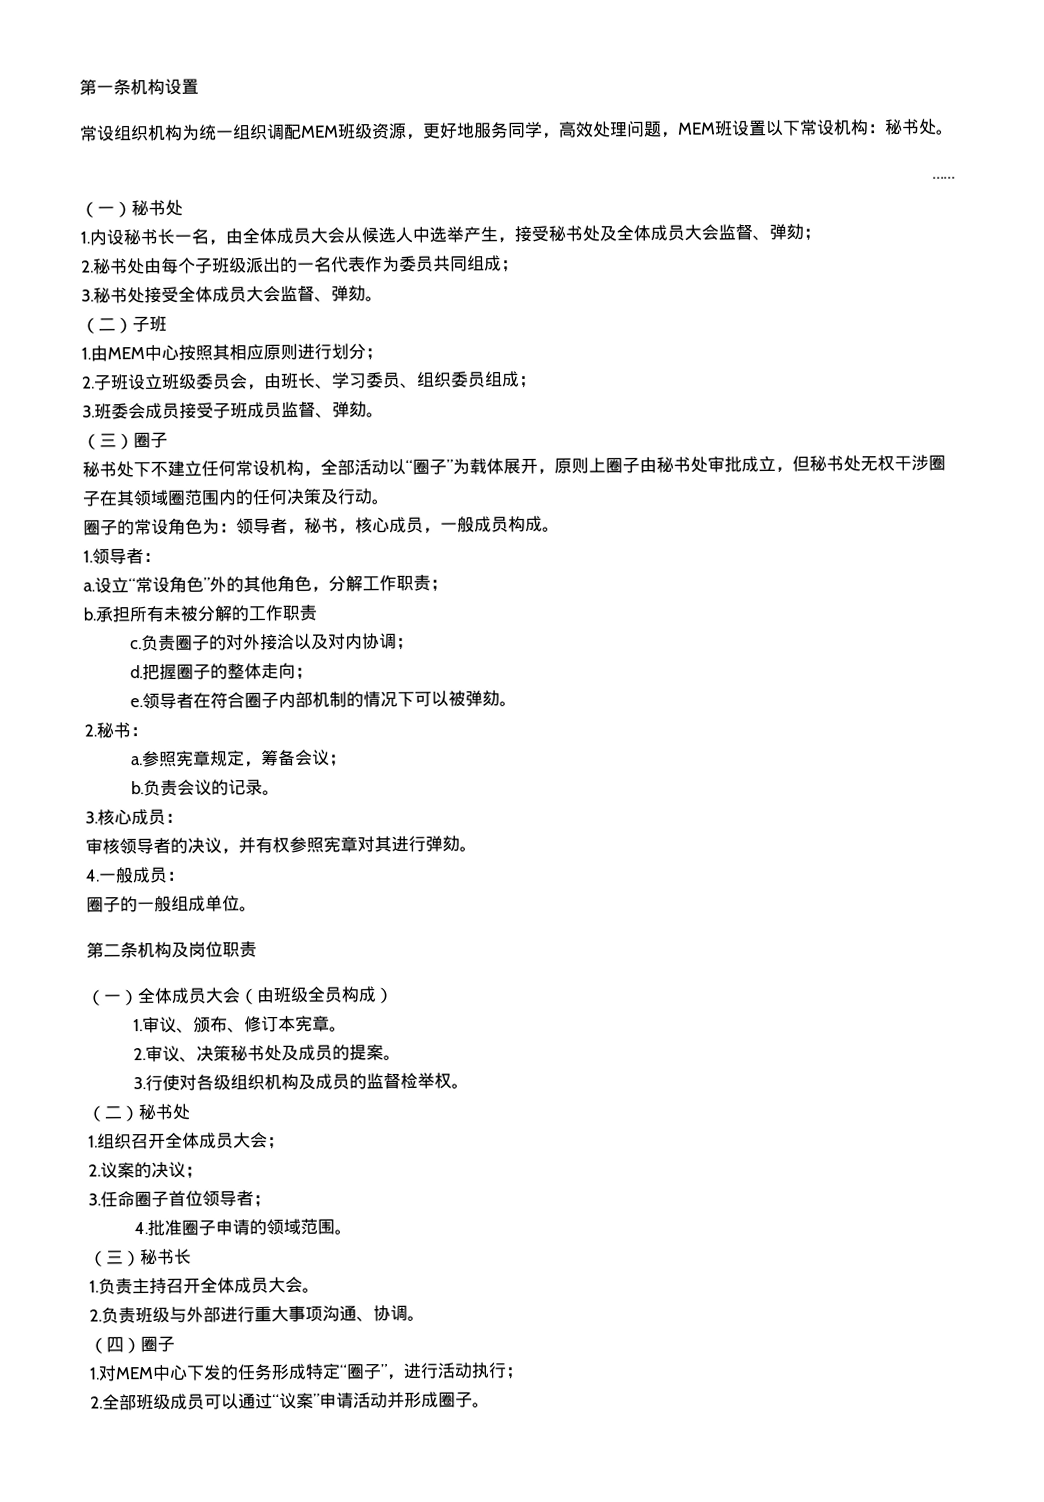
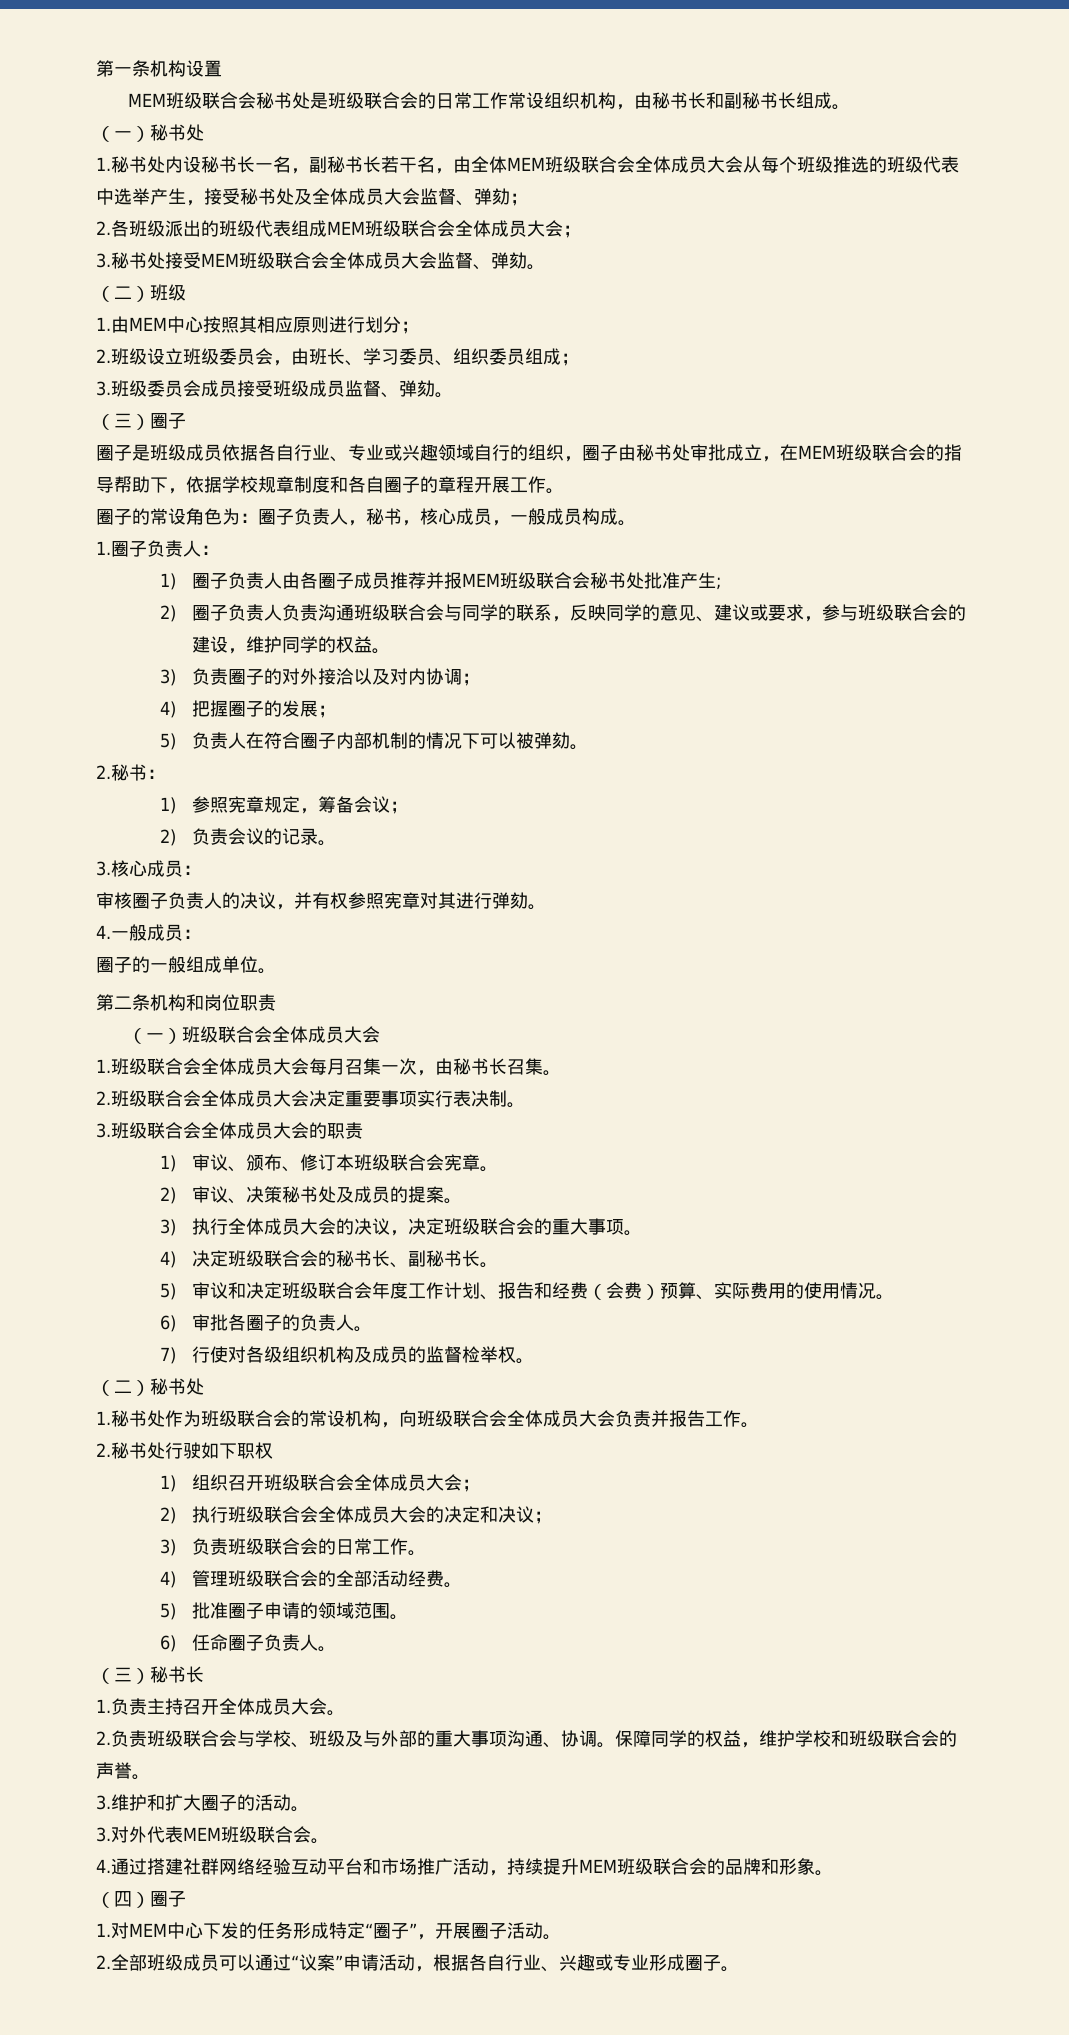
- 常设组织机构为统一组织调配MEM班级资源，更好地服务同学，高效处理问题，MEM班设置以下常设机构：秘书处。
- ……
+ MEM班级联合会秘书处是班级联合会的日常工作常设组织机构，由秘书长和副秘书长组成。
- 1.内设秘书长一名，由全体成员大会从候选人中选举产生，接受秘书处及全体成员大会监督、弹劾；
+ 1.秘书处内设秘书长一名，副秘书长若干名，由全体MEM班级联合会全体成员大会从每个班级推选的班级代表中选举产生，接受秘书处及全体成员大会监督、弹劾；
- 2.秘书处由每个子班级派出的一名代表作为委员共同组成；
+ 2.各班级派出的班级代表组成MEM班级联合会全体成员大会；
- 3.秘书处接受全体成员大会监督、弹劾。
+ 3.秘书处接受MEM班级联合会全体成员大会监督、弹劾。
- （二）子班
+ （二）班级
- 2.子班设立班级委员会，由班长、学习委员、组织委员组成；
+ 2.班级设立班级委员会，由班长、学习委员、组织委员组成；
- 3.班委会成员接受子班成员监督、弹劾。
+ 3.班级委员会成员接受班级成员监督、弹劾。
- 秘书处下不建立任何常设机构，全部活动以“圈子”为载体展开，原则上圈子由秘书处审批成立，但秘书处无权干涉圈子在其领域圈范围内的任何决策及行动。
+ 圈子是班级成员依据各自行业、专业或兴趣领域自行的组织，圈子由秘书处审批成立，在MEM班级联合会的指导帮助下，依据学校规章制度和各自圈子的章程开展工作。
- 圈子的常设角色为：领导者，秘书，核心成员，一般成员构成。
+ 圈子的常设角色为：圈子负责人，秘书，核心成员，一般成员构成。
- 1.领导者：
- a.设立“常设角色”外的其他角色，分解工作职责；
- b.承担所有未被分解的工作职责
- c.负责圈子的对外接洽以及对内协调；
+ 1.圈子负责人：
+ 1)圈子负责人由各圈子成员推荐并报MEM班级联合会秘书处批准产生;
+ 2)圈子负责人负责沟通班级联合会与同学的联系，反映同学的意见、建议或要求，参与班级联合会的建设，维护同学的权益。
+ 3)负责圈子的对外接洽以及对内协调；
- d.把握圈子的整体走向；
- e.领导者在符合圈子内部机制的情况下可以被弹劾。
+ 4)把握圈子的发展；
+ 5)负责人在符合圈子内部机制的情况下可以被弹劾。
- a.参照宪章规定，筹备会议；
+ 1)参照宪章规定，筹备会议；
- b.负责会议的记录。
+ 2)负责会议的记录。
- 审核领导者的决议，并有权参照宪章对其进行弹劾。
+ 审核圈子负责人的决议，并有权参照宪章对其进行弹劾。
- 第二条机构及岗位职责
+ 第二条机构和岗位职责
- （一）全体成员大会（由班级全员构成）
- 1.审议、颁布、修订本宪章。
+ （一）班级联合会全体成员大会
+ 1.班级联合会全体成员大会每月召集一次，由秘书长召集。
+ 2.班级联合会全体成员大会决定重要事项实行表决制。
+ 3.班级联合会全体成员大会的职责
+ 1)审议、颁布、修订本班级联合会宪章。
- 2.审议、决策秘书处及成员的提案。
+ 2)审议、决策秘书处及成员的提案。
- 3.行使对各级组织机构及成员的监督检举权。
+ 3)执行全体成员大会的决议，决定班级联合会的重大事项。
+ 4)决定班级联合会的秘书长、副秘书长。
+ 5)审议和决定班级联合会年度工作计划、报告和经费（会费）预算、实际费用的使用情况。
+ 6)审批各圈子的负责人。
+ 7)行使对各级组织机构及成员的监督检举权。
- 1.组织召开全体成员大会；
- 2.议案的决议；
- 3.任命圈子首位领导者；
- 4.批准圈子申请的领域范围。
+ 1.秘书处作为班级联合会的常设机构，向班级联合会全体成员大会负责并报告工作。
+ 2.秘书处行驶如下职权
+ 1)组织召开班级联合会全体成员大会；
+ 2)执行班级联合会全体成员大会的决定和决议；
+ 3)负责班级联合会的日常工作。
+ 4)管理班级联合会的全部活动经费。
+ 5)批准圈子申请的领域范围。
+ 6)任命圈子负责人。
- 2.负责班级与外部进行重大事项沟通、协调。
+ 2.负责班级联合会与学校、班级及与外部的重大事项沟通、协调。保障同学的权益，维护学校和班级联合会的声誉。
+ 3.维护和扩大圈子的活动。
+ 3.对外代表MEM班级联合会。
+ 4.通过搭建社群网络经验互动平台和市场推广活动，持续提升MEM班级联合会的品牌和形象。
- 1.对MEM中心下发的任务形成特定“圈子”，进行活动执行；
+ 1.对MEM中心下发的任务形成特定“圈子”，开展圈子活动。
- 2.全部班级成员可以通过“议案”申请活动并形成圈子。
+ 2.全部班级成员可以通过“议案”申请活动，根据各自行业、兴趣或专业形成圈子。

